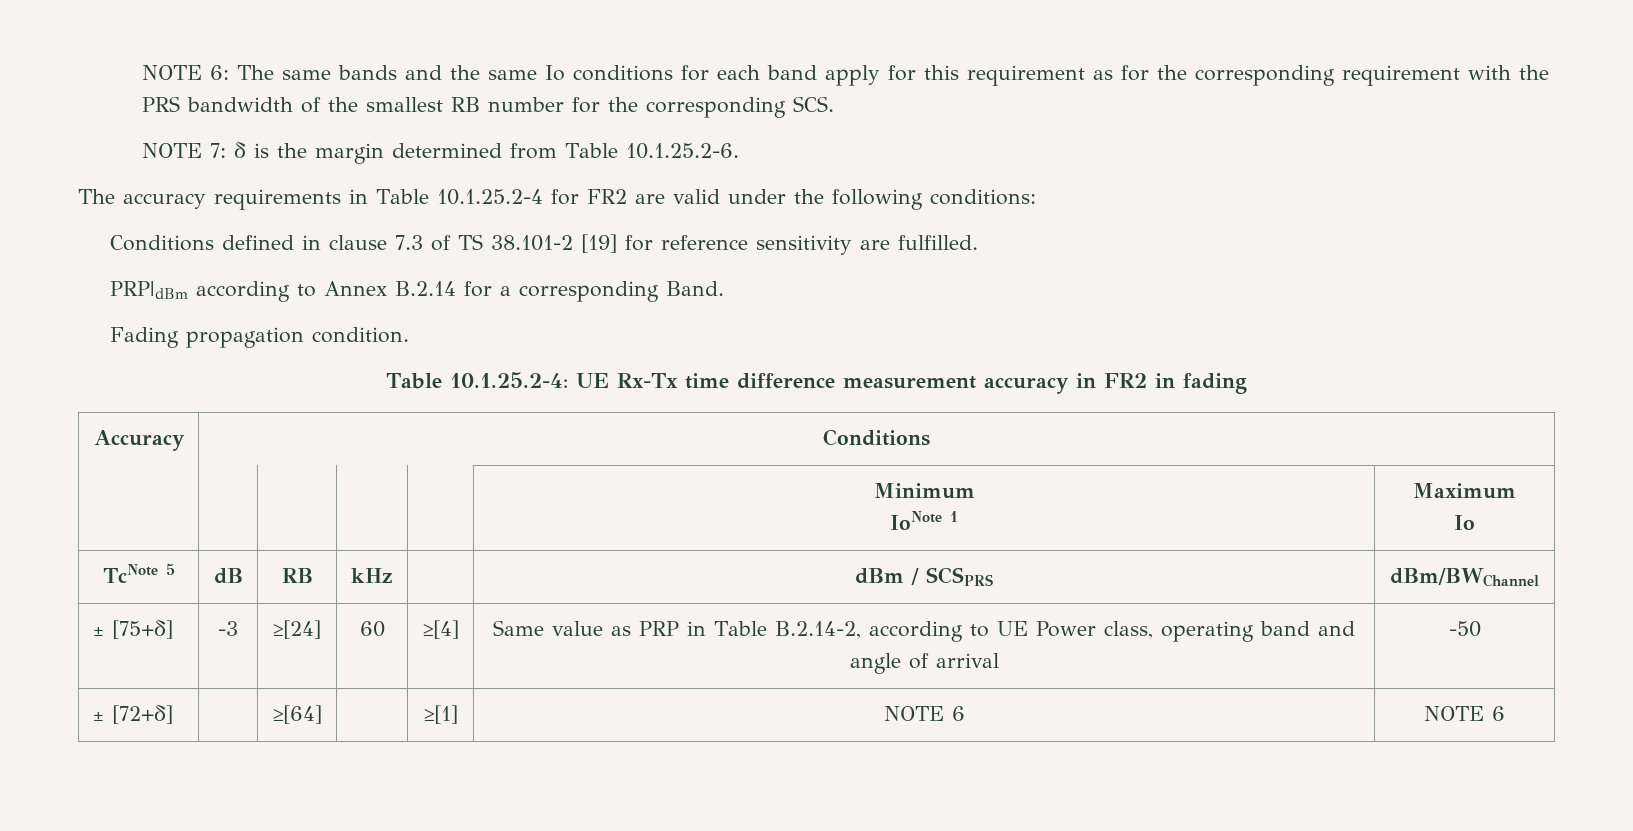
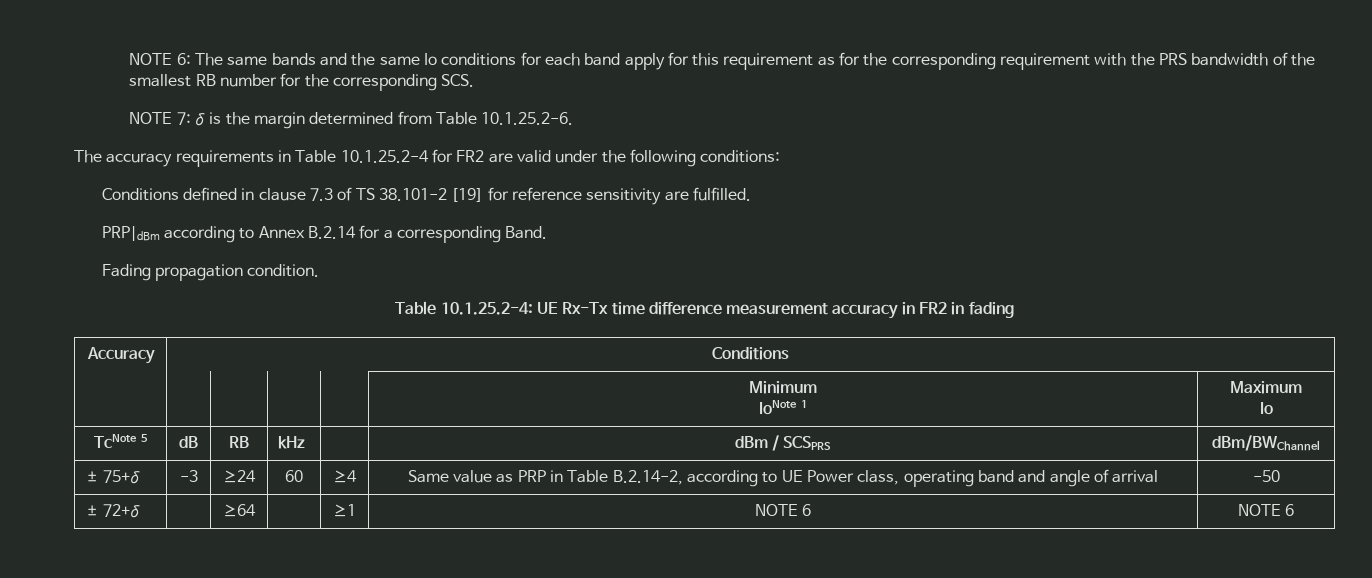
- ± [75+δ] | -3 | ≥[24] | 60 | ≥[4] | Same value as PRP in Table B.2.14-2, according to UE Power class, operating band and angle of arrival | -50
+ ± 75+δ | -3 | ≥24 | 60 | ≥4 | Same value as PRP in Table B.2.14-2, according to UE Power class, operating band and angle of arrival | -50
- ± [72+δ] | | ≥[64] | | ≥[1] | NOTE 6 | NOTE 6
+ ± 72+δ | | ≥64 | | ≥1 | NOTE 6 | NOTE 6

